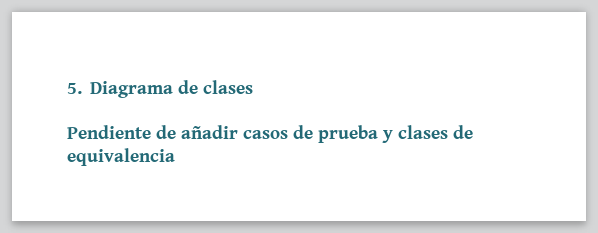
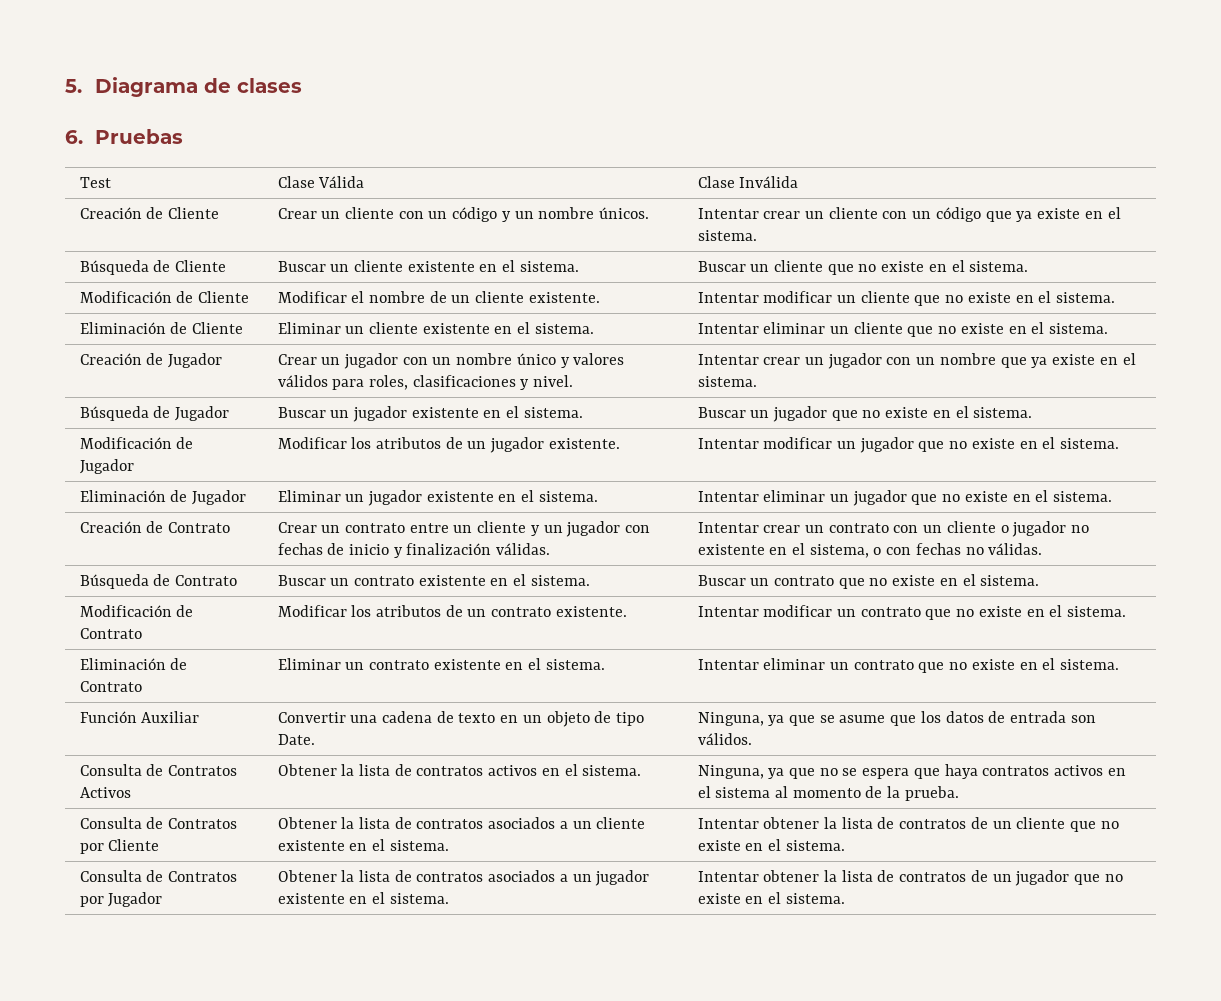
- Pendiente de añadir casos de prueba y clases de equivalencia
+ 6. Pruebas
+ Test | Clase Válida | Clase Inválida
+ Creación de Cliente | Crear un cliente con un código y un nombre únicos. | Intentar crear un cliente con un código que ya existe en el sistema.
+ Búsqueda de Cliente | Buscar un cliente existente en el sistema. | Buscar un cliente que no existe en el sistema.
+ Modificación de Cliente | Modificar el nombre de un cliente existente. | Intentar modificar un cliente que no existe en el sistema.
+ Eliminación de Cliente | Eliminar un cliente existente en el sistema. | Intentar eliminar un cliente que no existe en el sistema.
+ Creación de Jugador | Crear un jugador con un nombre único y valores válidos para roles, clasificaciones y nivel. | Intentar crear un jugador con un nombre que ya existe en el sistema.
+ Búsqueda de Jugador | Buscar un jugador existente en el sistema. | Buscar un jugador que no existe en el sistema.
+ Modificación de Jugador | Modificar los atributos de un jugador existente. | Intentar modificar un jugador que no existe en el sistema.
+ Eliminación de Jugador | Eliminar un jugador existente en el sistema. | Intentar eliminar un jugador que no existe en el sistema.
+ Creación de Contrato | Crear un contrato entre un cliente y un jugador con fechas de inicio y finalización válidas. | Intentar crear un contrato con un cliente o jugador no existente en el sistema, o con fechas no válidas.
+ Búsqueda de Contrato | Buscar un contrato existente en el sistema. | Buscar un contrato que no existe en el sistema.
+ Modificación de Contrato | Modificar los atributos de un contrato existente. | Intentar modificar un contrato que no existe en el sistema.
+ Eliminación de Contrato | Eliminar un contrato existente en el sistema. | Intentar eliminar un contrato que no existe en el sistema.
+ Función Auxiliar | Convertir una cadena de texto en un objeto de tipo Date. | Ninguna, ya que se asume que los datos de entrada son válidos.
+ Consulta de Contratos Activos | Obtener la lista de contratos activos en el sistema. | Ninguna, ya que no se espera que haya contratos activos en el sistema al momento de la prueba.
+ Consulta de Contratos por Cliente | Obtener la lista de contratos asociados a un cliente existente en el sistema. | Intentar obtener la lista de contratos de un cliente que no existe en el sistema.
+ Consulta de Contratos por Jugador | Obtener la lista de contratos asociados a un jugador existente en el sistema. | Intentar obtener la lista de contratos de un jugador que no existe en el sistema.

